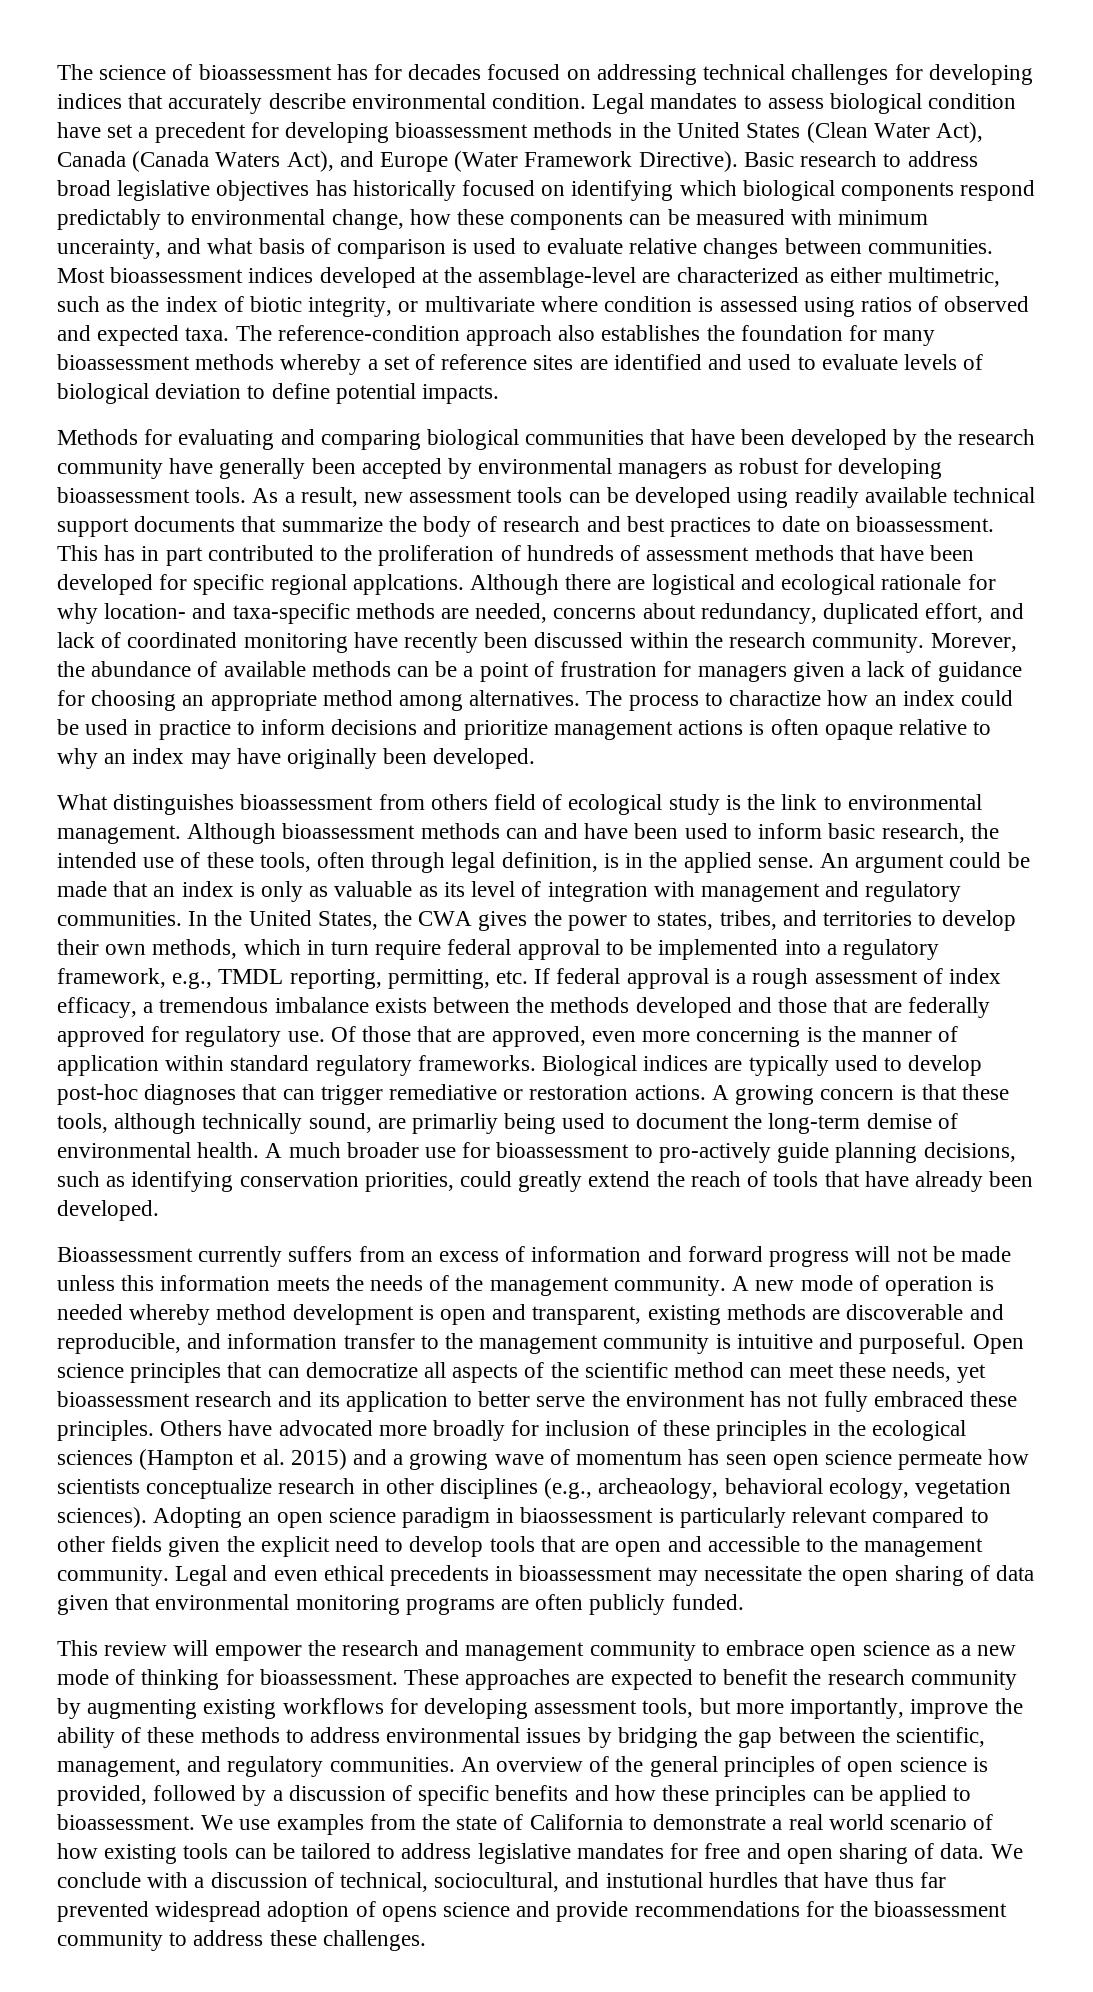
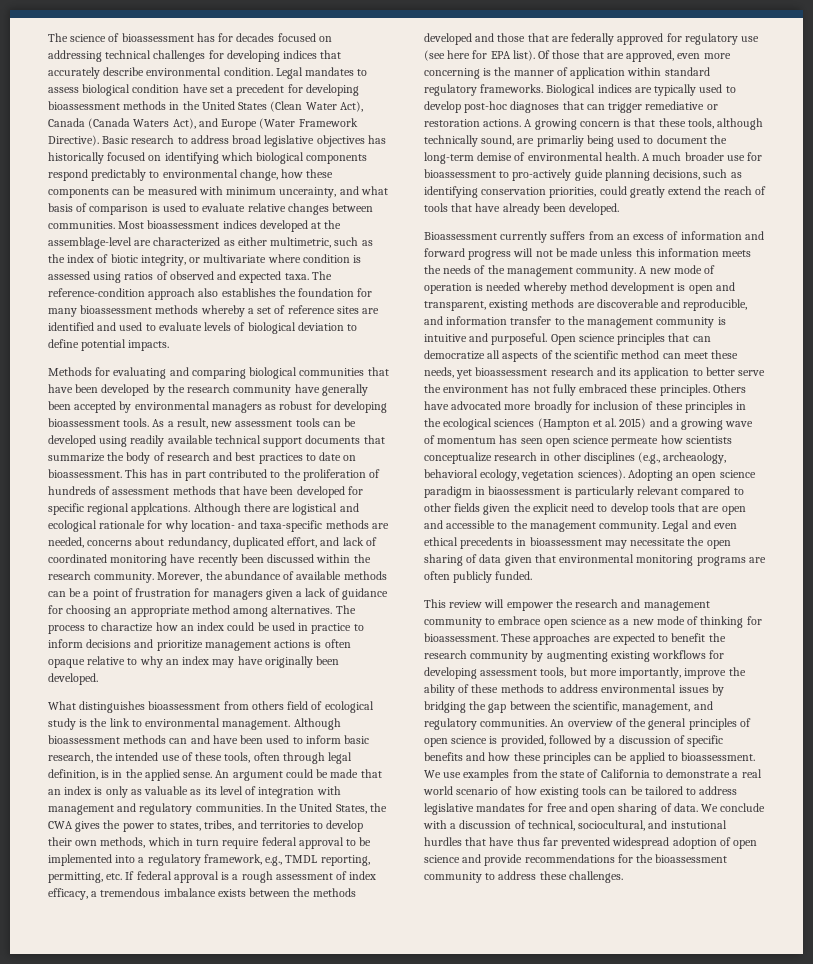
- In the United States, the CWA gives the power to states, tribes, and territories to develop their own methods, which in turn require federal approval to be implemented into a regulatory framework, e.g., TMDL reporting, permitting, etc. If federal approval is a rough assessment of index efficacy, a tremendous imbalance exists between the methods developed and those that are federally approved for regulatory use.
+ In the United States, the CWA gives the power to states, tribes, and territories to develop their own methods, which in turn require federal approval to be implemented into a regulatory framework, e.g., TMDL reporting, permitting, etc. If federal approval is a rough assessment of index efficacy, a tremendous imbalance exists between the methods developed and those that are federally approved for regulatory use (see here for EPA list).
- We conclude with a discussion of technical, sociocultural, and instutional hurdles that have thus far prevented widespread adoption of opens science and provide recommendations for the bioassessment community to address these challenges.
+ We conclude with a discussion of technical, sociocultural, and instutional hurdles that have thus far prevented widespread adoption of open science and provide recommendations for the bioassessment community to address these challenges.

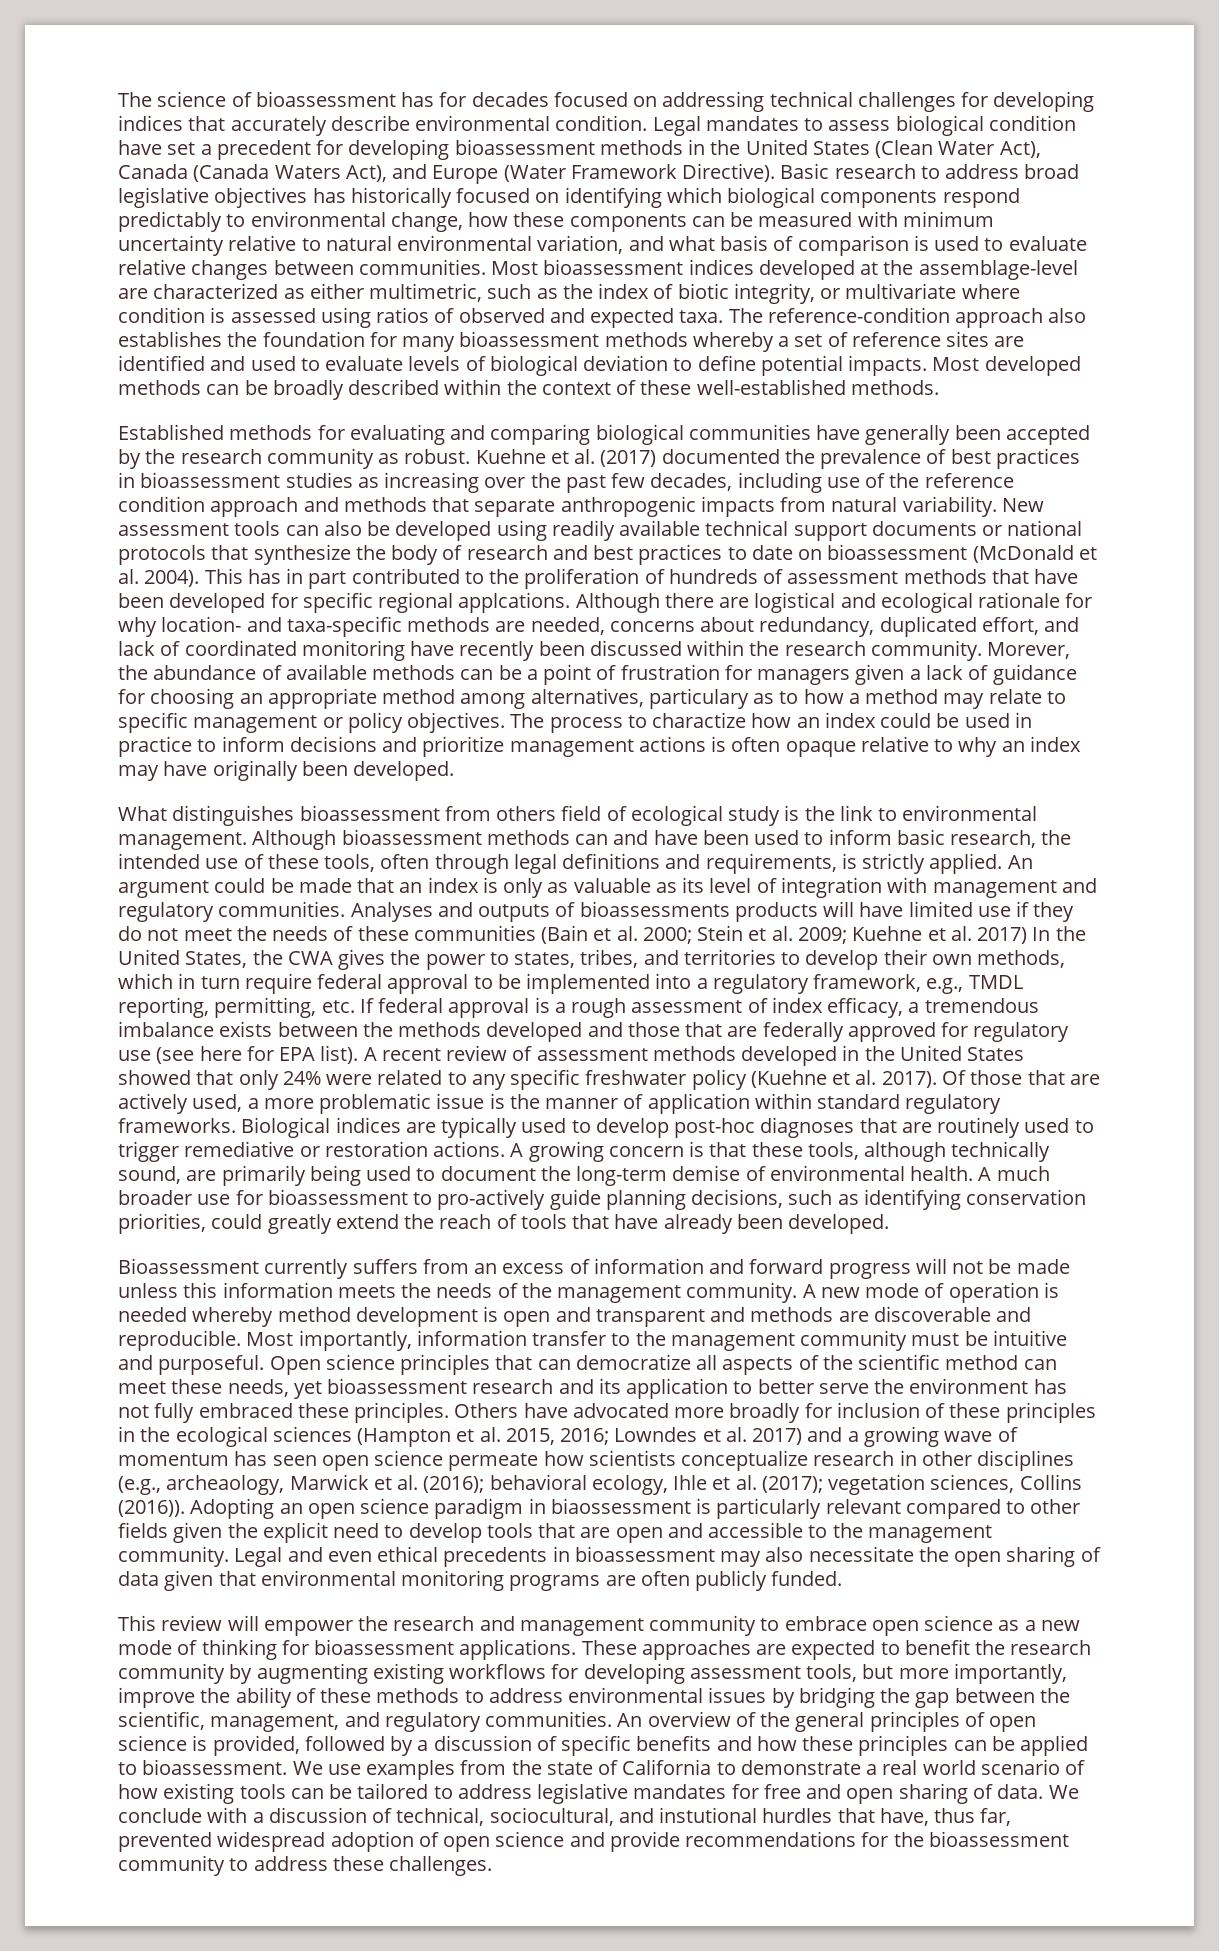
- Basic research to address broad legislative objectives has historically focused on identifying which biological components respond predictably to environmental change, how these components can be measured with minimum uncerainty, and what basis of comparison is used to evaluate relative changes between communities.
+ Basic research to address broad legislative objectives has historically focused on identifying which biological components respond predictably to environmental change, how these components can be measured with minimum uncertainty relative to natural environmental variation, and what basis of comparison is used to evaluate relative changes between communities.
- The reference-condition approach also establishes the foundation for many bioassessment methods whereby a set of reference sites are identified and used to evaluate levels of biological deviation to define potential impacts.
- Methods for evaluating and comparing biological communities that have been developed by the research community have generally been accepted by environmental managers as robust for developing bioassessment tools. As a result, new assessment tools can be developed using readily available technical support documents that summarize the body of research and best practices to date on bioassessment.
+ The reference-condition approach also establishes the foundation for many bioassessment methods whereby a set of reference sites are identified and used to evaluate levels of biological deviation to define potential impacts. Most developed methods can be broadly described within the context of these well-established methods.
+ Established methods for evaluating and comparing biological communities have generally been accepted by the research community as robust. Kuehne et al. (2017) documented the prevalence of best practices in bioassessment studies as increasing over the past few decades, including use of the reference condition approach and methods that separate anthropogenic impacts from natural variability. New assessment tools can also be developed using readily available technical support documents or national protocols that synthesize the body of research and best practices to date on bioassessment (McDonald et al. 2004).
- Morever, the abundance of available methods can be a point of frustration for managers given a lack of guidance for choosing an appropriate method among alternatives.
+ Morever, the abundance of available methods can be a point of frustration for managers given a lack of guidance for choosing an appropriate method among alternatives, particulary as to how a method may relate to specific management or policy objectives.
- Although bioassessment methods can and have been used to inform basic research, the intended use of these tools, often through legal definition, is in the applied sense.
+ Although bioassessment methods can and have been used to inform basic research, the intended use of these tools, often through legal definitions and requirements, is strictly applied.
- In the United States, the CWA gives the power to states, tribes, and territories to develop their own methods, which in turn require federal approval to be implemented into a regulatory framework, e.g., TMDL reporting, permitting, etc. If federal approval is a rough assessment of index efficacy, a tremendous imbalance exists between the methods developed and those that are federally approved for regulatory use (see here for EPA list).
+ Analyses and outputs of bioassessments products will have limited use if they do not meet the needs of these communities (Bain et al. 2000; Stein et al. 2009; Kuehne et al. 2017) In the United States, the CWA gives the power to states, tribes, and territories to develop their own methods, which in turn require federal approval to be implemented into a regulatory framework, e.g., TMDL reporting, permitting, etc. If federal approval is a rough assessment of index efficacy, a tremendous imbalance exists between the methods developed and those that are federally approved for regulatory use (see here for EPA list).
- Of those that are approved, even more concerning is the manner of application within standard regulatory frameworks.
+ A recent review of assessment methods developed in the United States showed that only 24% were related to any specific freshwater policy (Kuehne et al. 2017). Of those that are actively used, a more problematic issue is the manner of application within standard regulatory frameworks.
- Biological indices are typically used to develop post-hoc diagnoses that can trigger remediative or restoration actions.
+ Biological indices are typically used to develop post-hoc diagnoses that are routinely used to trigger remediative or restoration actions.
- A growing concern is that these tools, although technically sound, are primarliy being used to document the long-term demise of environmental health.
+ A growing concern is that these tools, although technically sound, are primarily being used to document the long-term demise of environmental health.
- A new mode of operation is needed whereby method development is open and transparent, existing methods are discoverable and reproducible, and information transfer to the management community is intuitive and purposeful.
+ A new mode of operation is needed whereby method development is open and transparent and methods are discoverable and reproducible. Most importantly, information transfer to the management community must be intuitive and purposeful.
- Others have advocated more broadly for inclusion of these principles in the ecological sciences (Hampton et al. 2015) and a growing wave of momentum has seen open science permeate how scientists conceptualize research in other disciplines (e.g., archeaology, behavioral ecology, vegetation sciences).
+ Others have advocated more broadly for inclusion of these principles in the ecological sciences (Hampton et al. 2015, 2016; Lowndes et al. 2017) and a growing wave of momentum has seen open science permeate how scientists conceptualize research in other disciplines (e.g., archeaology, Marwick et al. (2016); behavioral ecology, Ihle et al. (2017); vegetation sciences, Collins (2016)).
- Legal and even ethical precedents in bioassessment may necessitate the open sharing of data given that environmental monitoring programs are often publicly funded.
+ Legal and even ethical precedents in bioassessment may also necessitate the open sharing of data given that environmental monitoring programs are often publicly funded.
- This review will empower the research and management community to embrace open science as a new mode of thinking for bioassessment.
+ This review will empower the research and management community to embrace open science as a new mode of thinking for bioassessment applications.
- We conclude with a discussion of technical, sociocultural, and instutional hurdles that have thus far prevented widespread adoption of open science and provide recommendations for the bioassessment community to address these challenges.
+ We conclude with a discussion of technical, sociocultural, and instutional hurdles that have, thus far, prevented widespread adoption of open science and provide recommendations for the bioassessment community to address these challenges.

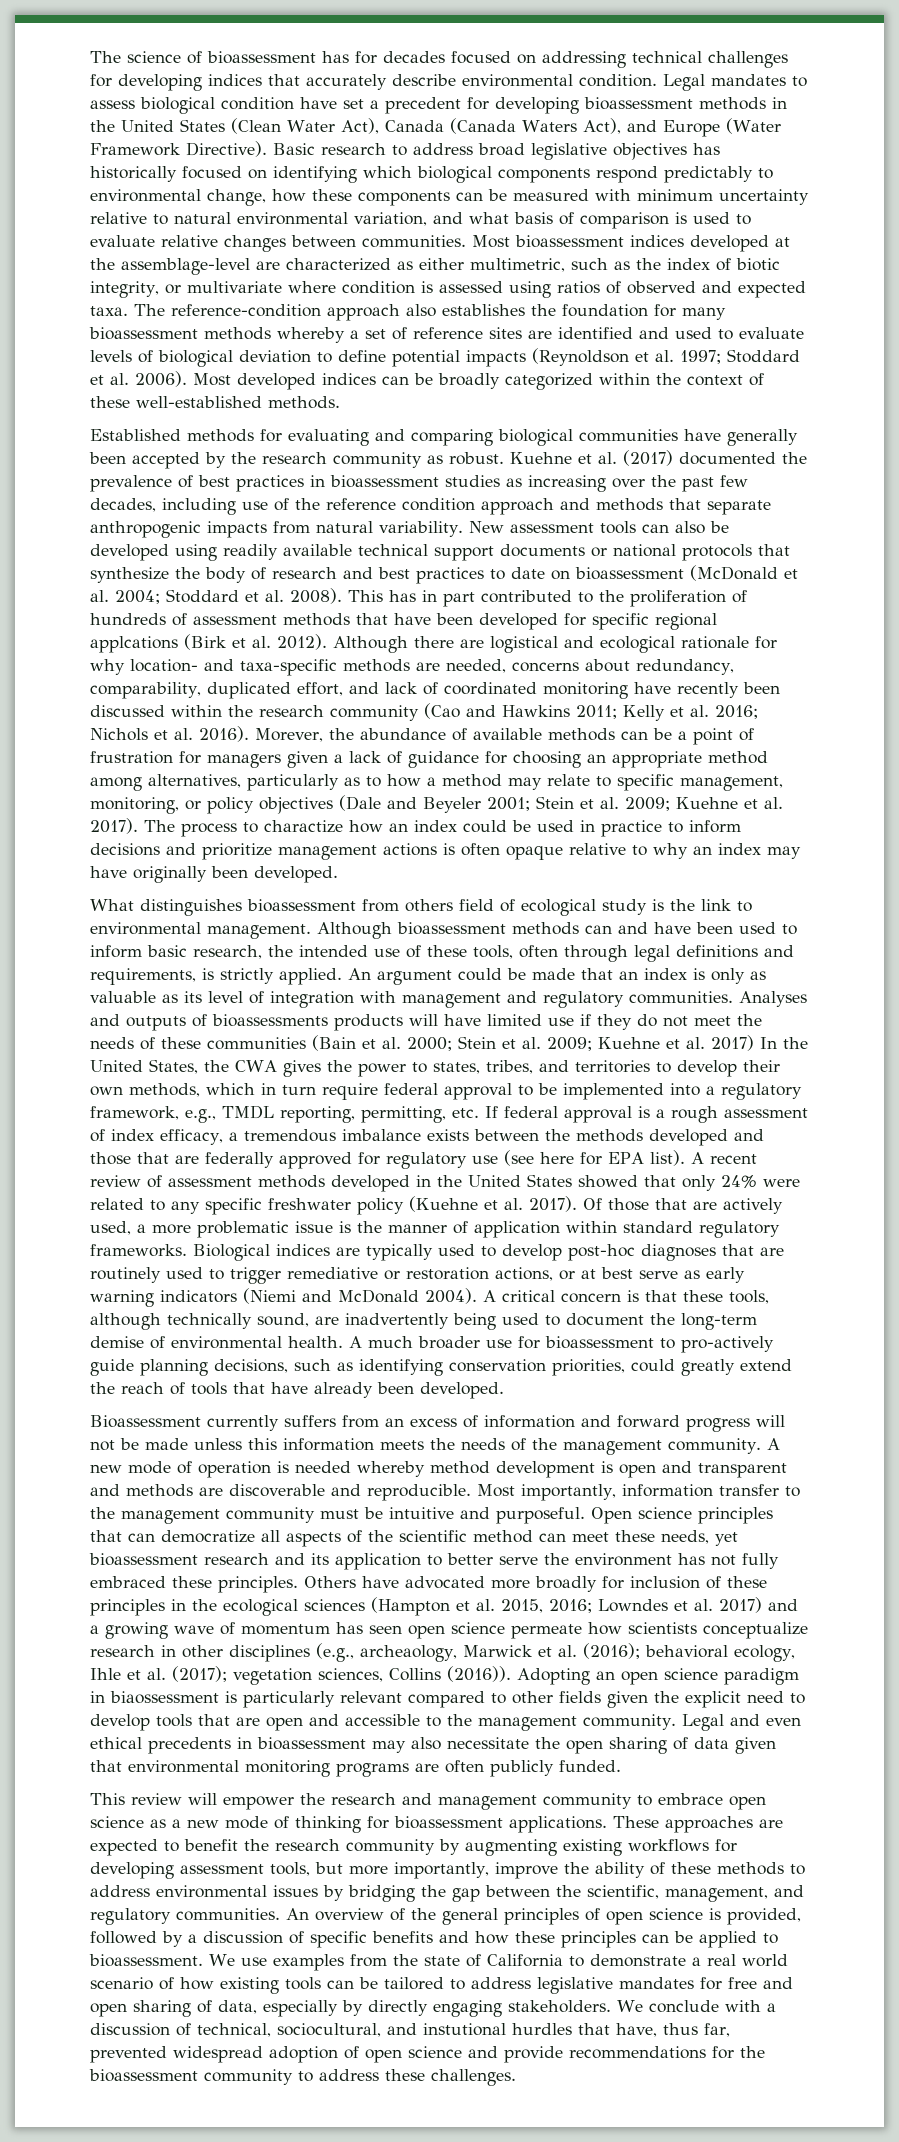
- The reference-condition approach also establishes the foundation for many bioassessment methods whereby a set of reference sites are identified and used to evaluate levels of biological deviation to define potential impacts.
+ The reference-condition approach also establishes the foundation for many bioassessment methods whereby a set of reference sites are identified and used to evaluate levels of biological deviation to define potential impacts (Reynoldson et al. 1997; Stoddard et al. 2006).
- Most developed methods can be broadly described within the context of these well-established methods.
+ Most developed indices can be broadly categorized within the context of these well-established methods.
- New assessment tools can also be developed using readily available technical support documents or national protocols that synthesize the body of research and best practices to date on bioassessment (McDonald et al. 2004).
+ New assessment tools can also be developed using readily available technical support documents or national protocols that synthesize the body of research and best practices to date on bioassessment (McDonald et al. 2004; Stoddard et al. 2008).
- This has in part contributed to the proliferation of hundreds of assessment methods that have been developed for specific regional applcations.
+ This has in part contributed to the proliferation of hundreds of assessment methods that have been developed for specific regional applcations (Birk et al. 2012).
- Although there are logistical and ecological rationale for why location- and taxa-specific methods are needed, concerns about redundancy, duplicated effort, and lack of coordinated monitoring have recently been discussed within the research community.
+ Although there are logistical and ecological rationale for why location- and taxa-specific methods are needed, concerns about redundancy, comparability, duplicated effort, and lack of coordinated monitoring have recently been discussed within the research community (Cao and Hawkins 2011; Kelly et al. 2016; Nichols et al. 2016).
- Morever, the abundance of available methods can be a point of frustration for managers given a lack of guidance for choosing an appropriate method among alternatives, particulary as to how a method may relate to specific management or policy objectives.
+ Morever, the abundance of available methods can be a point of frustration for managers given a lack of guidance for choosing an appropriate method among alternatives, particularly as to how a method may relate to specific management, monitoring, or policy objectives (Dale and Beyeler 2001; Stein et al. 2009; Kuehne et al. 2017).
- Biological indices are typically used to develop post-hoc diagnoses that are routinely used to trigger remediative or restoration actions. A growing concern is that these tools, although technically sound, are primarily being used to document the long-term demise of environmental health.
+ Biological indices are typically used to develop post-hoc diagnoses that are routinely used to trigger remediative or restoration actions, or at best serve as early warning indicators (Niemi and McDonald 2004). A critical concern is that these tools, although technically sound, are inadvertently being used to document the long-term demise of environmental health.
- We use examples from the state of California to demonstrate a real world scenario of how existing tools can be tailored to address legislative mandates for free and open sharing of data.
+ We use examples from the state of California to demonstrate a real world scenario of how existing tools can be tailored to address legislative mandates for free and open sharing of data, especially by directly engaging stakeholders.

